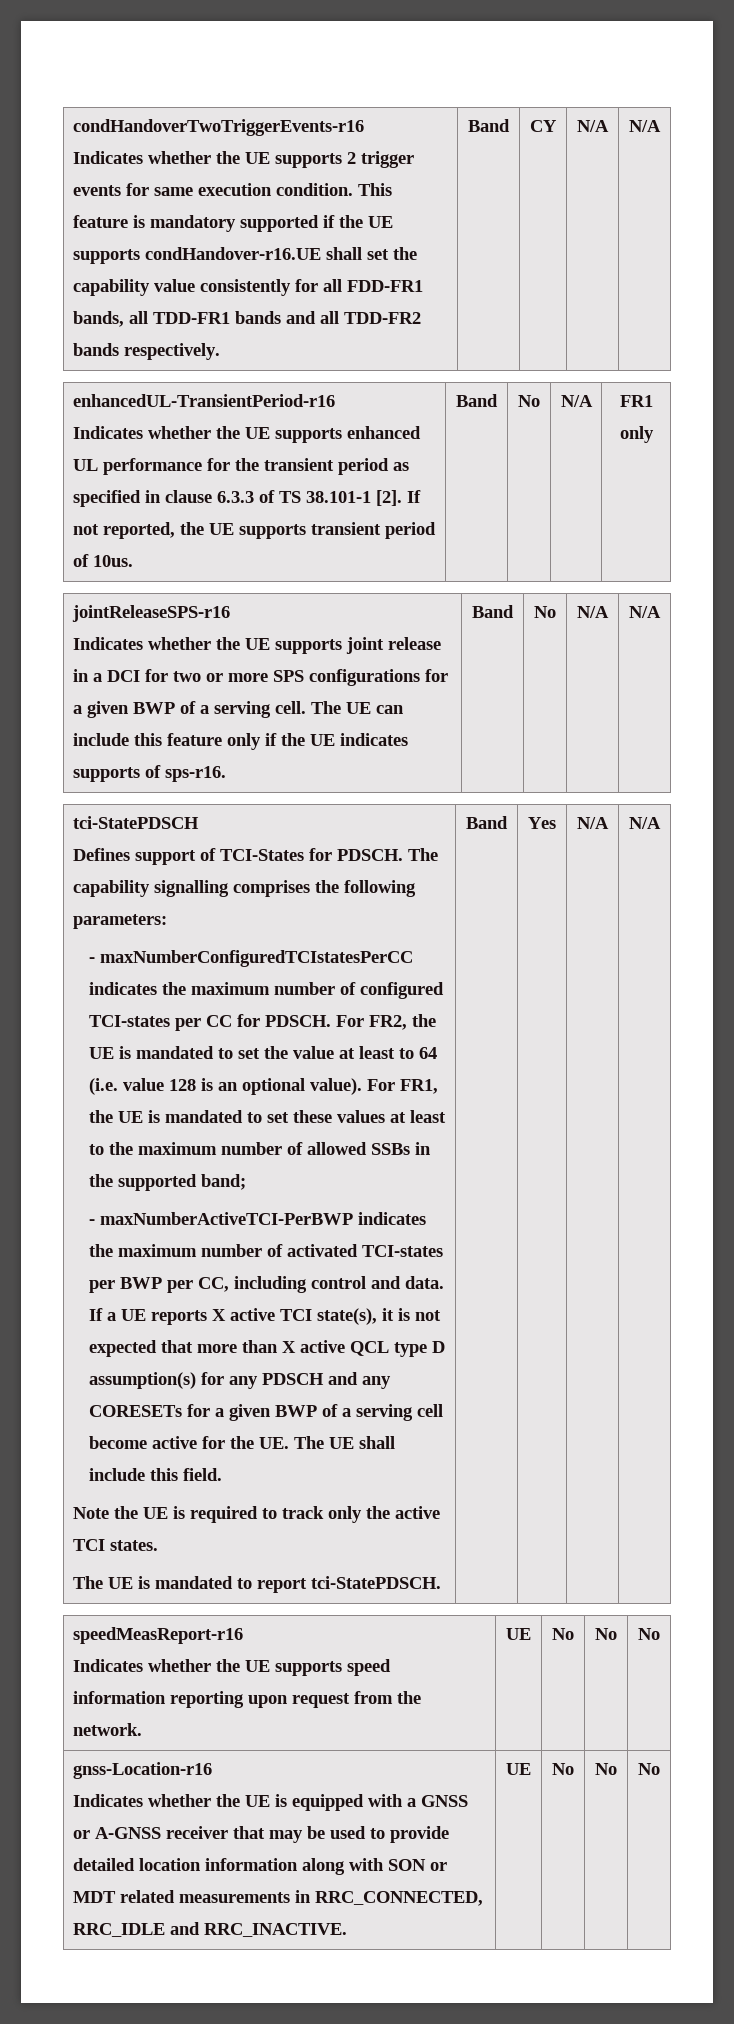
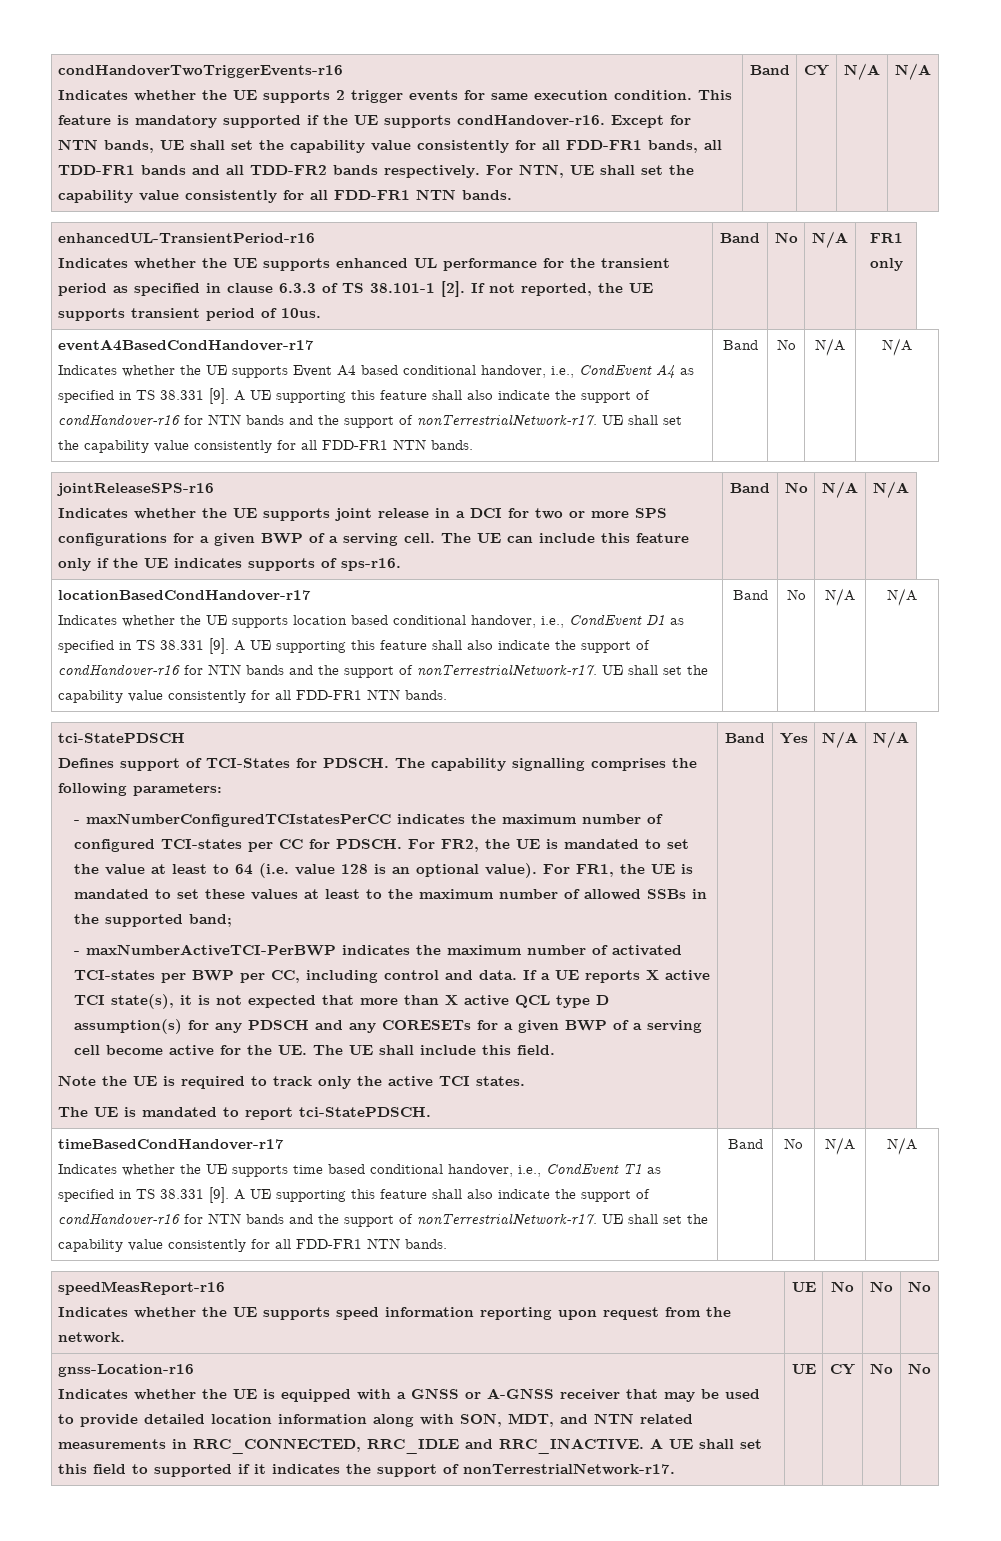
- This feature is mandatory supported if the UE supports condHandover-r16.UE shall set the capability value consistently for all FDD-FR1 bands, all TDD-FR1 bands and all TDD-FR2 bands respectively.
+ This feature is mandatory supported if the UE supports condHandover-r16. Except for NTN bands, UE shall set the capability value consistently for all FDD-FR1 bands, all TDD-FR1 bands and all TDD-FR2 bands respectively. For NTN, UE shall set the capability value consistently for all FDD-FR1 NTN bands.
+ eventA4BasedCondHandover-r17
+ Indicates whether the UE supports Event A4 based conditional handover, i.e., CondEvent A4 as specified in TS 38.331 [9]. A UE supporting this feature shall also indicate the support of condHandover-r16 for NTN bands and the support of nonTerrestrialNetwork-r17. UE shall set the capability value consistently for all FDD-FR1 NTN bands. | Band | No | N/A | N/A
+ locationBasedCondHandover-r17
+ Indicates whether the UE supports location based conditional handover, i.e., CondEvent D1 as specified in TS 38.331 [9]. A UE supporting this feature shall also indicate the support of condHandover-r16 for NTN bands and the support of nonTerrestrialNetwork-r17. UE shall set the capability value consistently for all FDD-FR1 NTN bands. | Band | No | N/A | N/A
+ timeBasedCondHandover-r17
+ Indicates whether the UE supports time based conditional handover, i.e., CondEvent T1 as specified in TS 38.331 [9]. A UE supporting this feature shall also indicate the support of condHandover-r16 for NTN bands and the support of nonTerrestrialNetwork-r17. UE shall set the capability value consistently for all FDD-FR1 NTN bands. | Band | No | N/A | N/A
- Indicates whether the UE is equipped with a GNSS or A-GNSS receiver that may be used to provide detailed location information along with SON or MDT related measurements in RRC_CONNECTED, RRC_IDLE and RRC_INACTIVE. | UE | No | No | No
+ Indicates whether the UE is equipped with a GNSS or A-GNSS receiver that may be used to provide detailed location information along with SON, MDT, and NTN related measurements in RRC_CONNECTED, RRC_IDLE and RRC_INACTIVE. A UE shall set this field to supported if it indicates the support of nonTerrestrialNetwork-r17. | UE | CY | No | No

